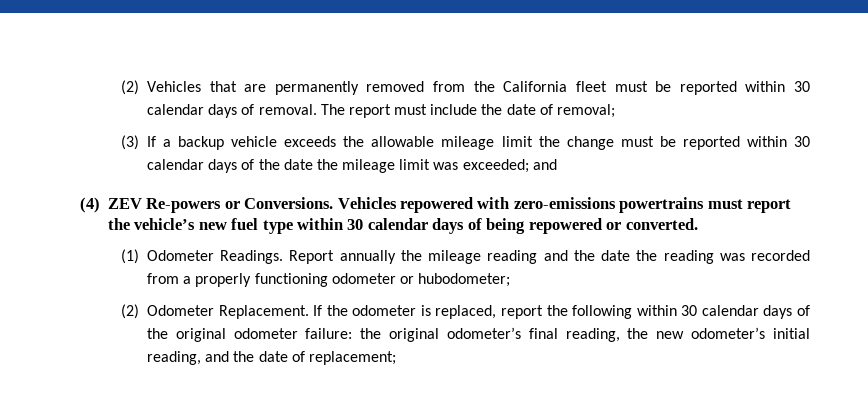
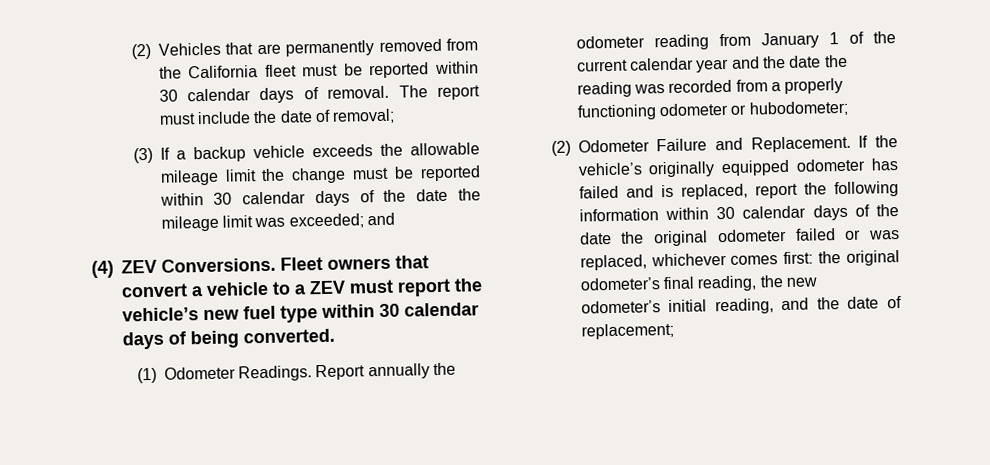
- (4) ZEV Re-powers or Conversions. Vehicles repowered with zero-emissions powertrains must report the vehicle’s new fuel type within 30 calendar days of being repowered or converted.
+ (4) ZEV Conversions. Fleet owners that convert a vehicle to a ZEV must report the vehicle’s new fuel type within 30 calendar days of being converted.
- Report annually the mileage reading and the date the reading was recorded from a properly functioning odometer or hubodometer;
+ Report annually the odometer reading from January 1 of the current calendar year and the date the reading was recorded from a properly functioning odometer or hubodometer;
- (2) Odometer Replacement.
+ (2) Odometer Failure and Replacement.
- If the odometer is replaced, report the following within 30 calendar days of the original odometer failure: the original odometer’s final reading, the new odometer’s initial reading, and the date of replacement;
+ If the vehicle’s originally equipped odometer has failed and is replaced, report the following information within 30 calendar days of the date the original odometer failed or was replaced, whichever comes first: the original odometer’s final reading, the new odometer’s initial reading, and the date of replacement;

